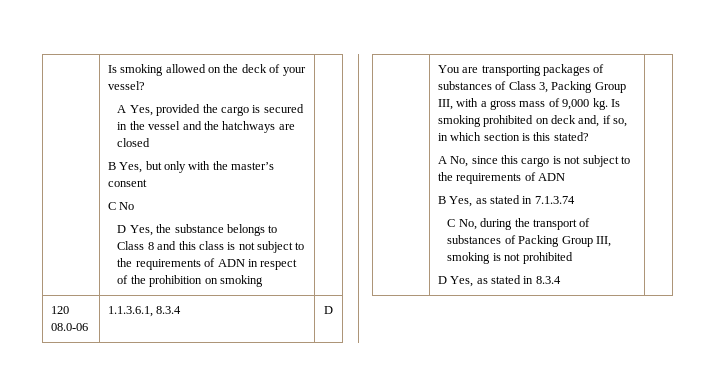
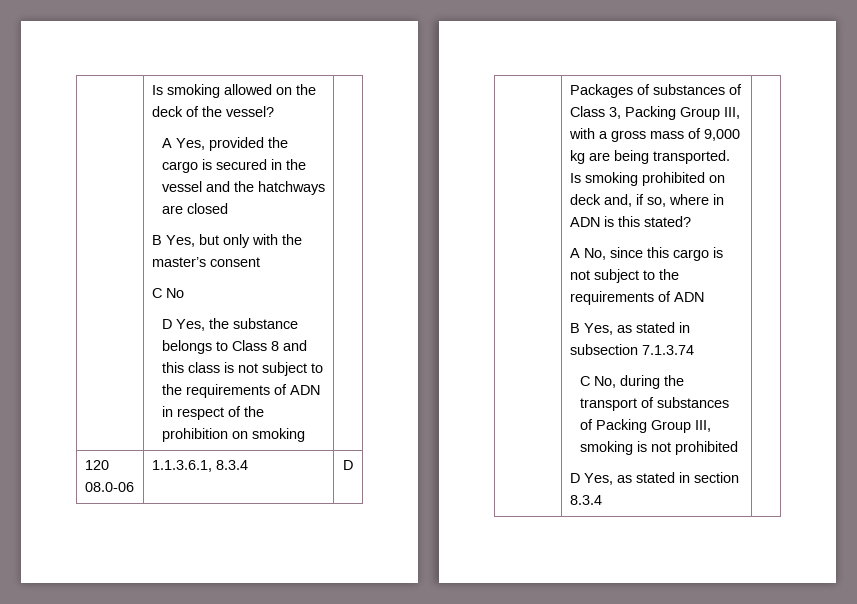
- Is smoking allowed on the deck of your vessel?
+ Is smoking allowed on the deck of the vessel?
- You are transporting packages of substances of Class 3, Packing Group III, with a gross mass of 9,000 kg.
+ Packages of substances of Class 3, Packing Group III, with a gross mass of 9,000 kg are being transported.
- Is smoking prohibited on deck and, if so, in which section is this stated?
+ Is smoking prohibited on deck and, if so, where in ADN is this stated?
- B Yes, as stated in 7.1.3.74
+ B Yes, as stated in subsection 7.1.3.74
- D Yes, as stated in 8.3.4
+ D Yes, as stated in section 8.3.4

